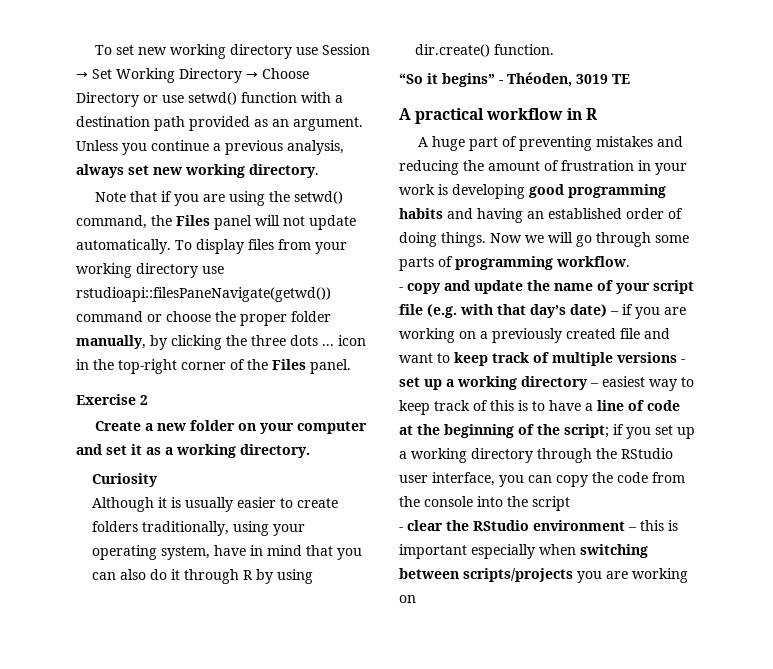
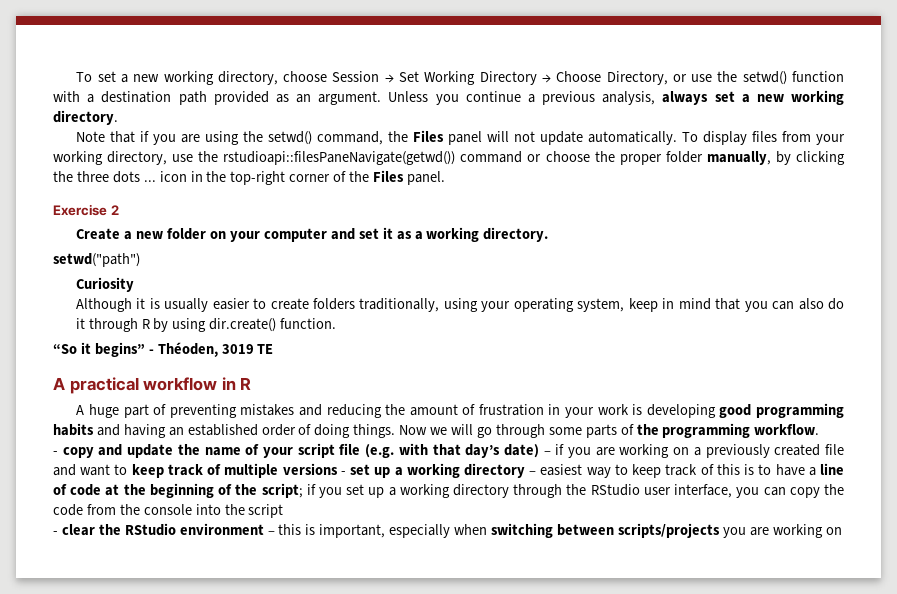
- To set new working directory use Session → Set Working Directory → Choose Directory or use setwd() function with a destination path provided as an argument.
+ To set a new working directory, choose Session → Set Working Directory → Choose Directory, or use the setwd() function with a destination path provided as an argument.
- Unless you continue a previous analysis, always set new working directory.
+ Unless you continue a previous analysis, always set a new working directory.
- To display files from your working directory use rstudioapi::filesPaneNavigate(getwd()) command or choose the proper folder manually, by clicking the three dots ... icon in the top-right corner of the Files panel.
+ To display files from your working directory, use the rstudioapi::filesPaneNavigate(getwd()) command or choose the proper folder manually, by clicking the three dots ... icon in the top-right corner of the Files panel.
+ setwd("path")
- Although it is usually easier to create folders traditionally, using your operating system, have in mind that you can also do it through R by using dir.create() function.
+ Although it is usually easier to create folders traditionally, using your operating system, keep in mind that you can also do it through R by using dir.create() function.
- Now we will go through some parts of programming workflow.
+ Now we will go through some parts of the programming workflow.
- - clear the RStudio environment – this is important especially when switching between scripts/projects you are working on
+ - clear the RStudio environment – this is important, especially when switching between scripts/projects you are working on

